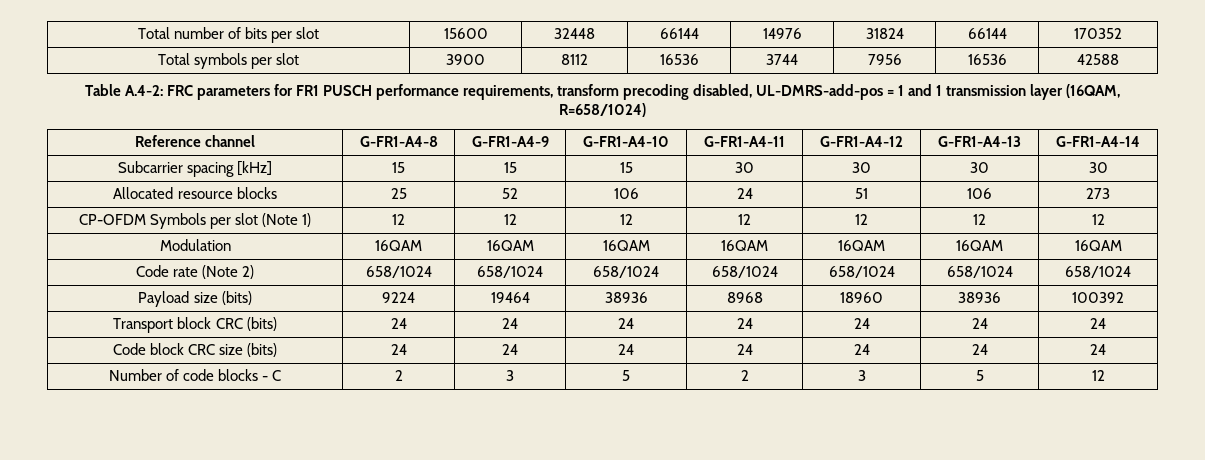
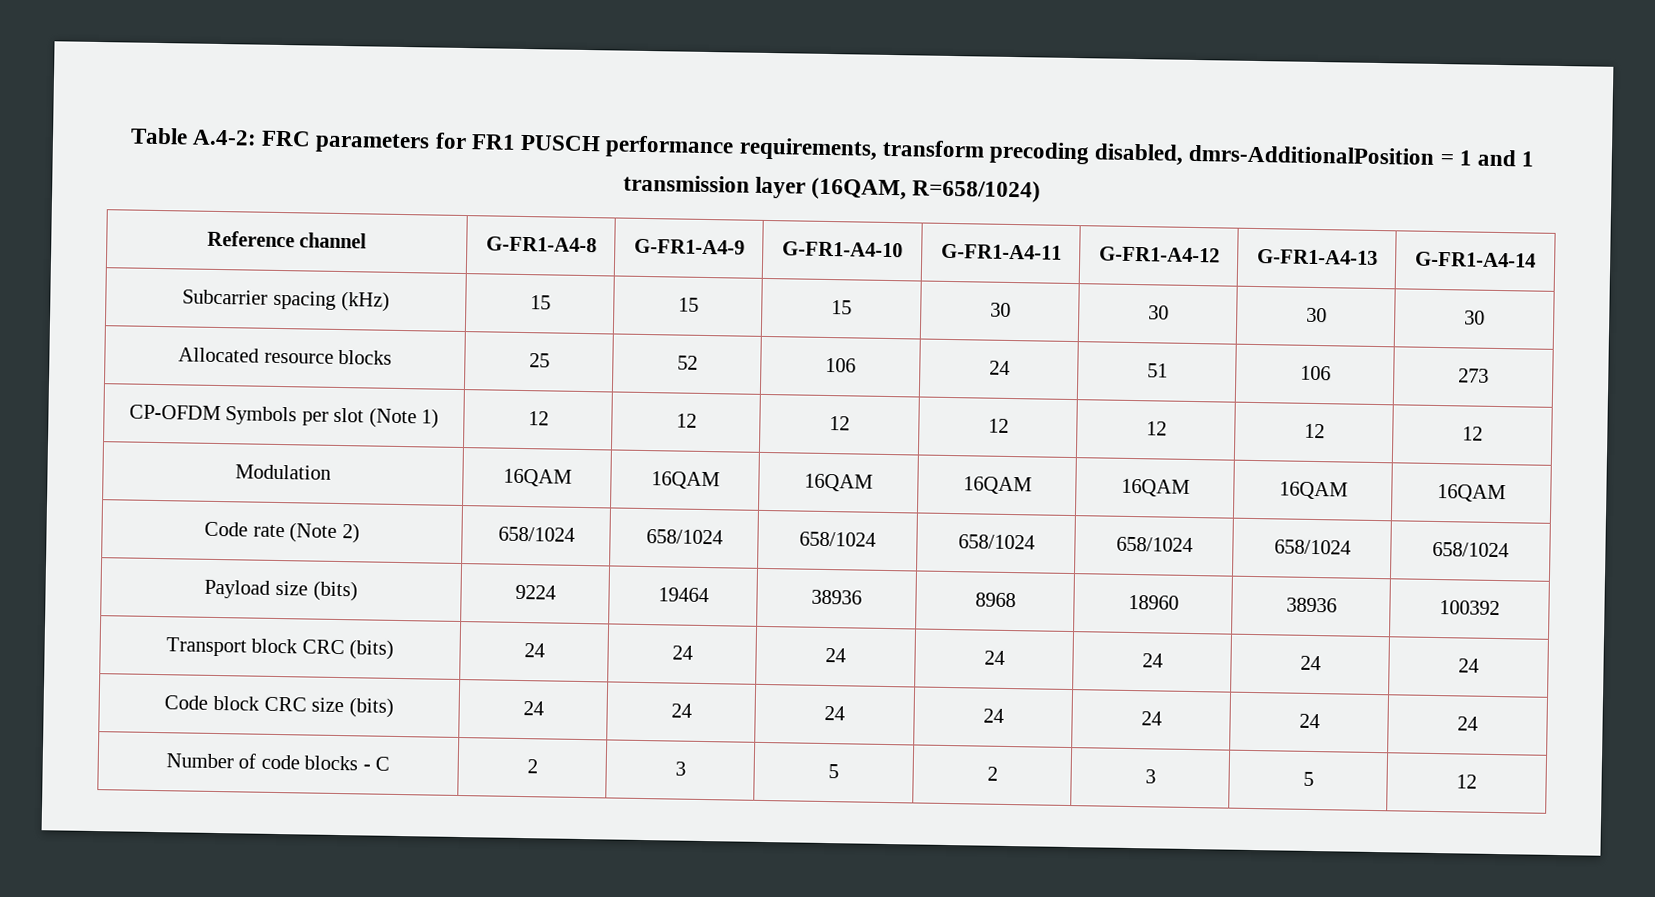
- Total number of bits per slot | 15600 | 32448 | 66144 | 14976 | 31824 | 66144 | 170352
- Total symbols per slot | 3900 | 8112 | 16536 | 3744 | 7956 | 16536 | 42588
- Table A.4-2: FRC parameters for FR1 PUSCH performance requirements, transform precoding disabled, UL-DMRS-add-pos = 1 and 1 transmission layer (16QAM, R=658/1024)
+ Table A.4-2: FRC parameters for FR1 PUSCH performance requirements, transform precoding disabled, dmrs-AdditionalPosition = 1 and 1 transmission layer (16QAM, R=658/1024)
- Subcarrier spacing [kHz] | 15 | 15 | 15 | 30 | 30 | 30 | 30
+ Subcarrier spacing (kHz) | 15 | 15 | 15 | 30 | 30 | 30 | 30

